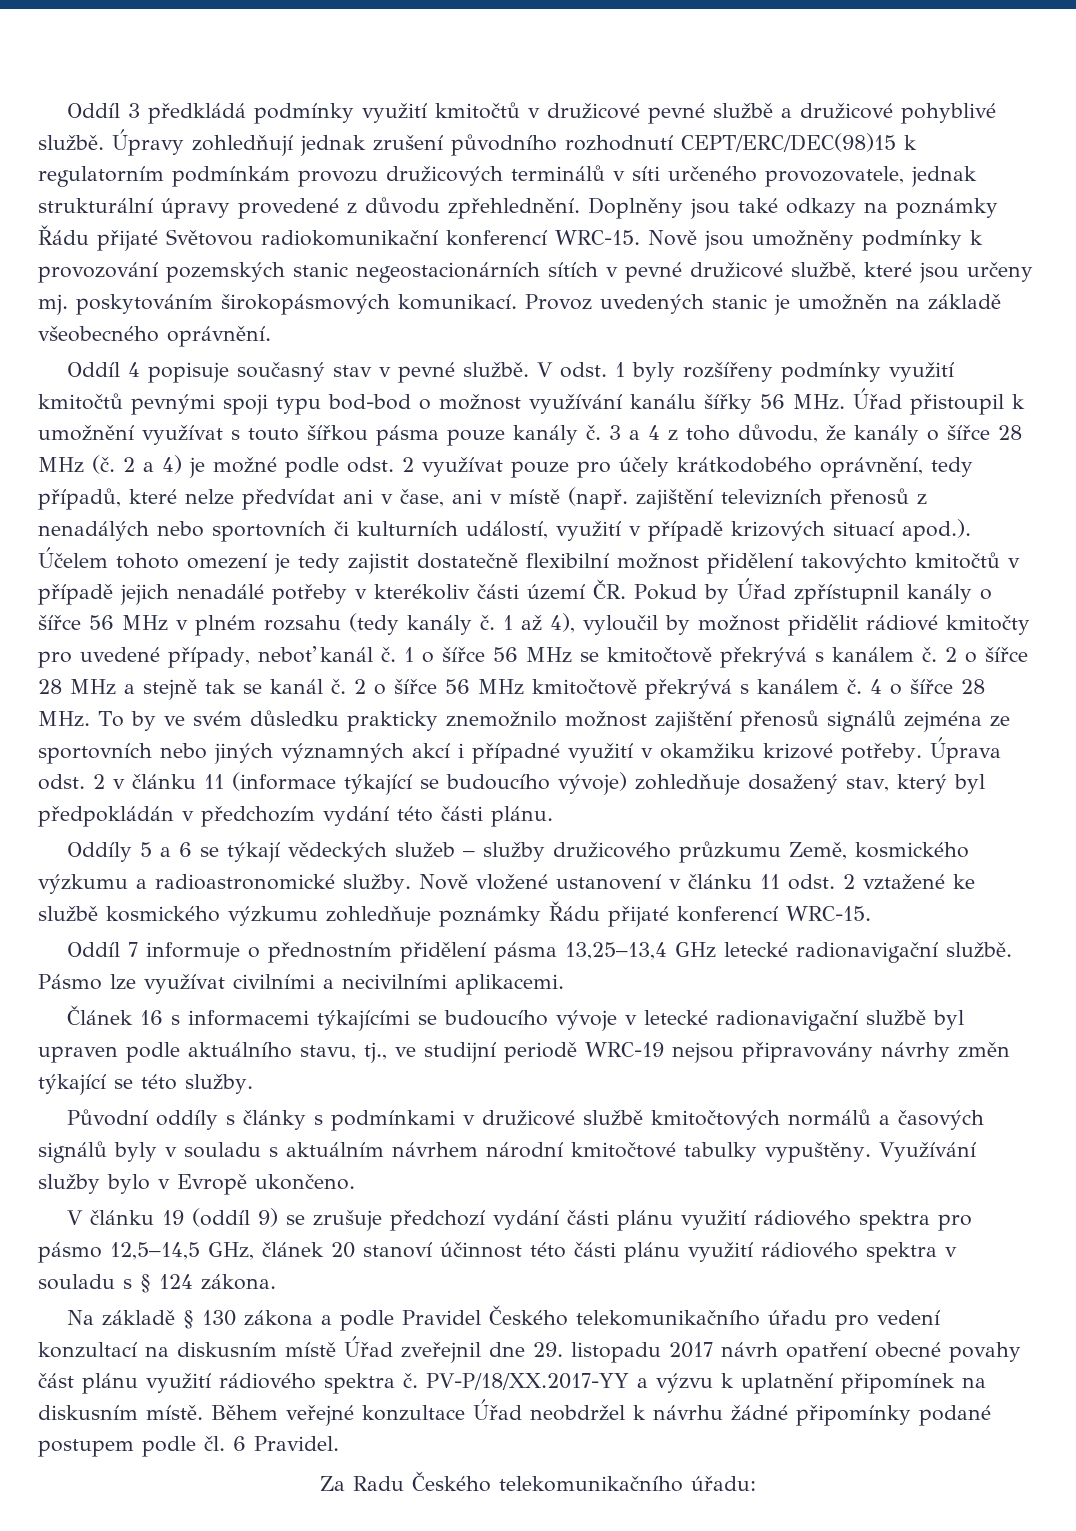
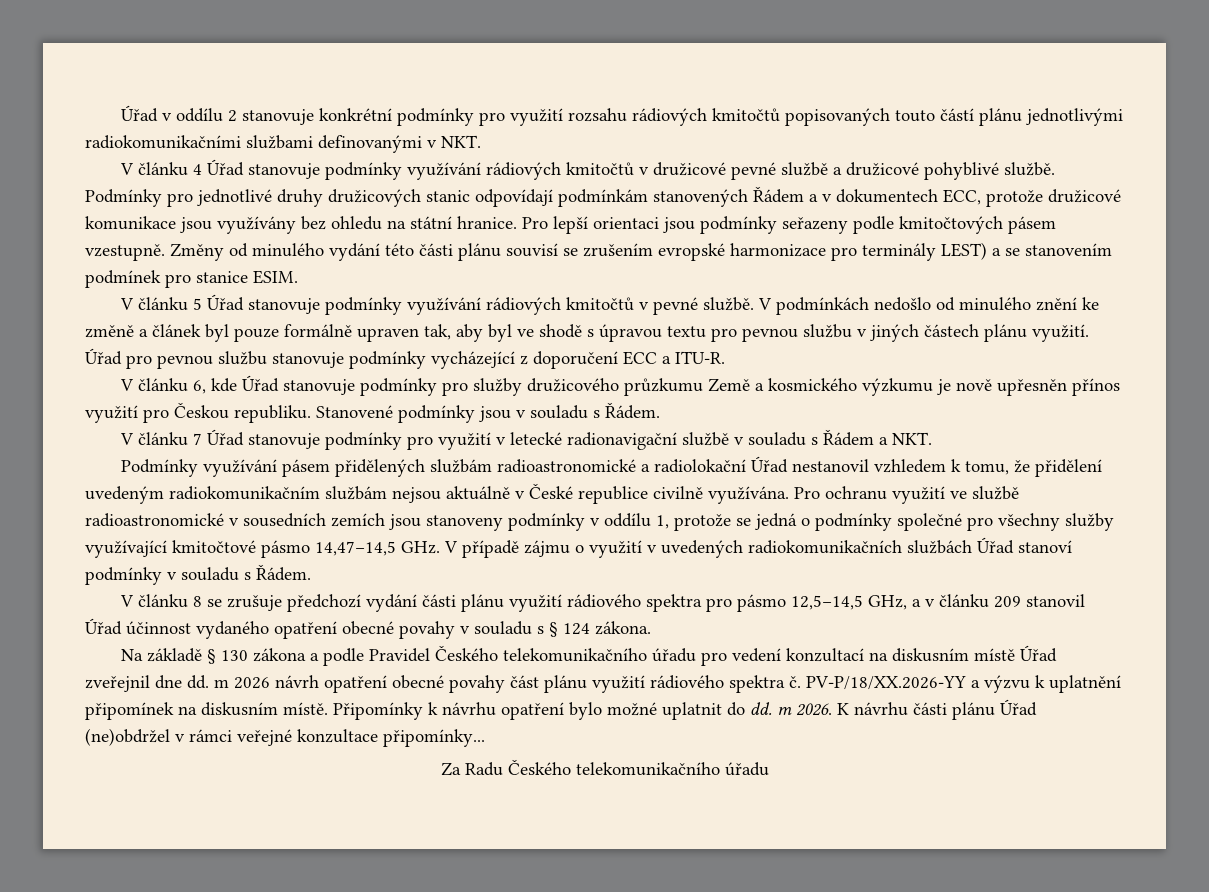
- Oddíl 3 předkládá podmínky využití kmitočtů v družicové pevné službě a družicové pohyblivé službě.
+ Úřad v oddílu 2 stanovuje konkrétní podmínky pro využití rozsahu rádiových kmitočtů popisovaných touto částí plánu jednotlivými radiokomunikačními službami definovanými v NKT.
+ V článku 4 Úřad stanovuje podmínky využívání rádiových kmitočtů v družicové pevné službě a družicové pohyblivé službě.
- Úpravy zohledňují jednak zrušení původního rozhodnutí CEPT/ERC/DEC(98)15 k regulatorním podmínkám provozu družicových terminálů v síti určeného provozovatele, jednak strukturální úpravy provedené z důvodu zpřehlednění. Doplněny jsou také odkazy na poznámky Řádu přijaté Světovou radiokomunikační konferencí WRC-15. Nově jsou umožněny podmínky k provozování pozemských stanic negeostacionárních sítích v pevné družicové službě, které jsou určeny mj. poskytováním širokopásmových komunikací. Provoz uvedených stanic je umožněn na základě všeobecného oprávnění.
- Oddíl 4 popisuje současný stav v pevné službě. V odst. 1 byly rozšířeny podmínky využití kmitočtů pevnými spoji typu bod-bod o možnost využívání kanálu šířky 56 MHz. Úřad přistoupil k umožnění využívat s touto šířkou pásma pouze kanály č. 3 a 4 z toho důvodu, že kanály o šířce 28 MHz (č. 2 a 4) je možné podle odst. 2 využívat pouze pro účely krátkodobého oprávnění, tedy případů, které nelze předvídat ani v čase, ani v místě (např. zajištění televizních přenosů z nenadálých nebo sportovních či kulturních událostí, využití v případě krizových situací apod.). Účelem tohoto omezení je tedy zajistit dostatečně flexibilní možnost přidělení takovýchto kmitočtů v případě jejich nenadálé potřeby v kterékoliv části území ČR. Pokud by Úřad zpřístupnil kanály o šířce 56 MHz v plném rozsahu (tedy kanály č. 1 až 4), vyloučil by možnost přidělit rádiové kmitočty pro uvedené případy, neboť kanál č. 1 o šířce 56 MHz se kmitočtově překrývá s kanálem č. 2 o šířce 28 MHz a stejně tak se kanál č. 2 o šířce 56 MHz kmitočtově překrývá s kanálem č. 4 o šířce 28 MHz. To by ve svém důsledku prakticky znemožnilo možnost zajištění přenosů signálů zejména ze sportovních nebo jiných významných akcí i případné využití v okamžiku krizové potřeby. Úprava odst. 2 v článku 11 (informace týkající se budoucího vývoje) zohledňuje dosažený stav, který byl předpokládán v předchozím vydání této části plánu.
- Oddíly 5 a 6 se týkají vědeckých služeb – služby družicového průzkumu Země, kosmického výzkumu a radioastronomické služby. Nově vložené ustanovení v článku 11 odst. 2 vztažené ke službě kosmického výzkumu zohledňuje poznámky Řádu přijaté konferencí WRC-15.
- Oddíl 7 informuje o přednostním přidělení pásma 13,25–13,4 GHz letecké radionavigační službě. Pásmo lze využívat civilními a necivilními aplikacemi.
- Článek 16 s informacemi týkajícími se budoucího vývoje v letecké radionavigační službě byl upraven podle aktuálního stavu, tj., ve studijní periodě WRC-19 nejsou připravovány návrhy změn týkající se této služby.
- Původní oddíly s články s podmínkami v družicové službě kmitočtových normálů a časových signálů byly v souladu s aktuálním návrhem národní kmitočtové tabulky vypuštěny. Využívání služby bylo v Evropě ukončeno.
- V článku 19 (oddíl 9) se zrušuje předchozí vydání části plánu využití rádiového spektra pro pásmo 12,5–14,5 GHz, článek 20 stanoví účinnost této části plánu využití rádiového spektra v souladu s § 124 zákona.
+ Podmínky pro jednotlivé druhy družicových stanic odpovídají podmínkám stanovených Řádem a v dokumentech ECC, protože družicové komunikace jsou využívány bez ohledu na státní hranice. Pro lepší orientaci jsou podmínky seřazeny podle kmitočtových pásem vzestupně. Změny od minulého vydání této části plánu souvisí se zrušením evropské harmonizace pro terminály LEST) a se stanovením podmínek pro stanice ESIM.
+ V článku 5 Úřad stanovuje podmínky využívání rádiových kmitočtů v pevné službě. V podmínkách nedošlo od minulého znění ke změně a článek byl pouze formálně upraven tak, aby byl ve shodě s úpravou textu pro pevnou službu v jiných částech plánu využití. Úřad pro pevnou službu stanovuje podmínky vycházející z doporučení ECC a ITU-R.
+ V článku 6, kde Úřad stanovuje podmínky pro služby družicového průzkumu Země a kosmického výzkumu je nově upřesněn přínos využití pro Českou republiku. Stanovené podmínky jsou v souladu s Řádem.
+ V článku 7 Úřad stanovuje podmínky pro využití v letecké radionavigační službě v souladu s Řádem a NKT.
+ Podmínky využívání pásem přidělených službám radioastronomické a radiolokační Úřad nestanovil vzhledem k tomu, že přidělení uvedeným radiokomunikačním službám nejsou aktuálně v České republice civilně využívána. Pro ochranu využití ve službě radioastronomické v sousedních zemích jsou stanoveny podmínky v oddílu 1, protože se jedná o podmínky společné pro všechny služby využívající kmitočtové pásmo 14,47–14,5 GHz. V případě zájmu o využití v uvedených radiokomunikačních službách Úřad stanoví podmínky v souladu s Řádem.
+ V článku 8 se zrušuje předchozí vydání části plánu využití rádiového spektra pro pásmo 12,5–14,5 GHz, a v článku 209 stanovil Úřad účinnost vydaného opatření obecné povahy v souladu s § 124 zákona.
- Na základě § 130 zákona a podle Pravidel Českého telekomunikačního úřadu pro vedení konzultací na diskusním místě Úřad zveřejnil dne 29. listopadu 2017 návrh opatření obecné povahy část plánu využití rádiového spektra č.
+ Na základě § 130 zákona a podle Pravidel Českého telekomunikačního úřadu pro vedení konzultací na diskusním místě Úřad zveřejnil dne dd. m 2026 návrh opatření obecné povahy část plánu využití rádiového spektra č.
- PV-P/18/XX.2017-YY a výzvu k uplatnění připomínek na diskusním místě.
+ PV-P/18/XX.2026-YY a výzvu k uplatnění připomínek na diskusním místě.
- Během veřejné konzultace Úřad neobdržel k návrhu žádné připomínky podané postupem podle čl. 6 Pravidel.
+ Připomínky k návrhu opatření bylo možné uplatnit do dd. m 2026. K návrhu části plánu Úřad (ne)obdržel v rámci veřejné konzultace připomínky...
- Za Radu Českého telekomunikačního úřadu:
+ Za Radu Českého telekomunikačního úřadu

